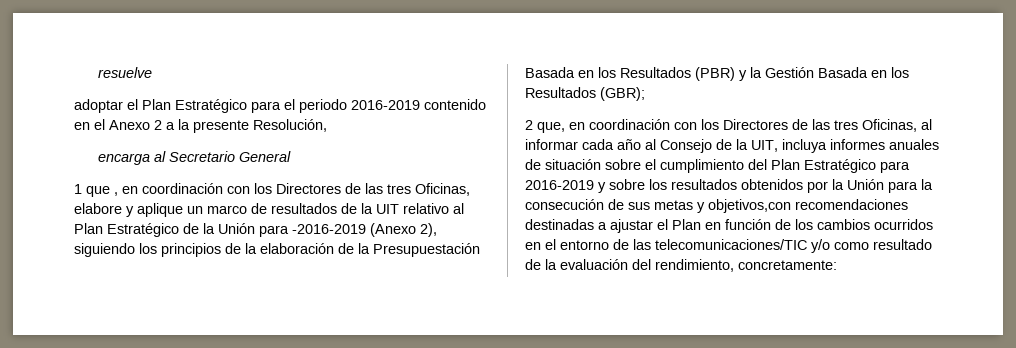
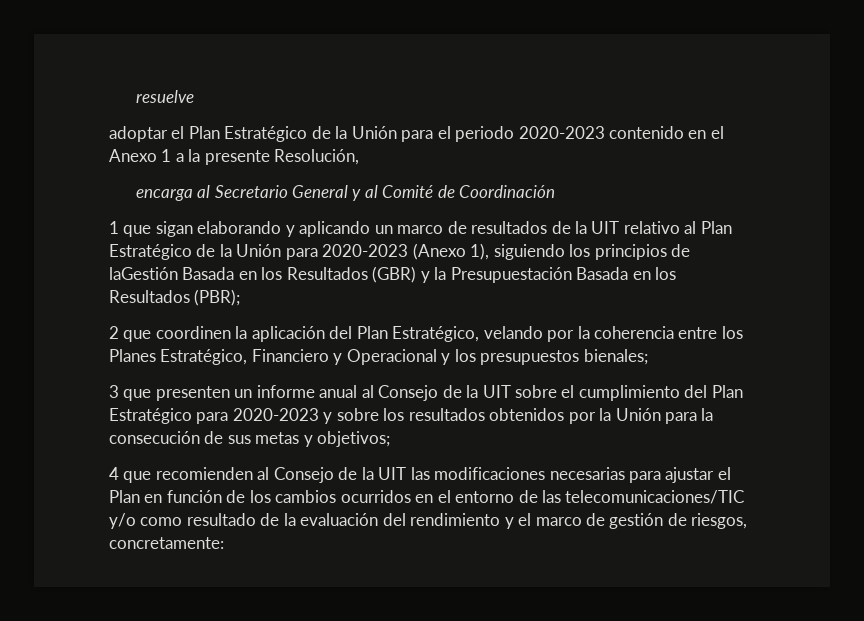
- adoptar el Plan Estratégico para el periodo 2016-2019 contenido en el Anexo 2 a la presente Resolución,
+ adoptar el Plan Estratégico de la Unión para el periodo 2020-2023 contenido en el Anexo 1 a la presente Resolución,
- encarga al Secretario General
- 1 que , en coordinación con los Directores de las tres Oficinas, elabore y aplique un marco de resultados de la UIT relativo al Plan Estratégico de la Unión para -2016-2019 (Anexo 2), siguiendo los principios de la elaboración de la Presupuestación Basada en los Resultados (PBR) y la Gestión Basada en los Resultados (GBR);
- 2 que, en coordinación con los Directores de las tres Oficinas, al informar cada año al Consejo de la UIT, incluya informes anuales de situación sobre el cumplimiento del Plan Estratégico para 2016-2019 y sobre los resultados obtenidos por la Unión para la consecución de sus metas y objetivos,con recomendaciones destinadas a ajustar el Plan en función de los cambios ocurridos en el entorno de las telecomunicaciones/TIC y/o como resultado de la evaluación del rendimiento, concretamente:
+ encarga al Secretario General y al Comité de Coordinación
+ 1 que sigan elaborando y aplicando un marco de resultados de la UIT relativo al Plan Estratégico de la Unión para 2020-2023 (Anexo 1), siguiendo los principios de laGestión Basada en los Resultados (GBR) y la Presupuestación Basada en los Resultados (PBR);
+ 2 que coordinen la aplicación del Plan Estratégico, velando por la coherencia entre los Planes Estratégico, Financiero y Operacional y los presupuestos bienales;
+ 3 que presenten un informe anual al Consejo de la UIT sobre el cumplimiento del Plan Estratégico para 2020-2023 y sobre los resultados obtenidos por la Unión para la consecución de sus metas y objetivos;
+ 4 que recomienden al Consejo de la UIT las modificaciones necesarias para ajustar el Plan en función de los cambios ocurridos en el entorno de las telecomunicaciones/TIC y/o como resultado de la evaluación del rendimiento y el marco de gestión de riesgos, concretamente:

